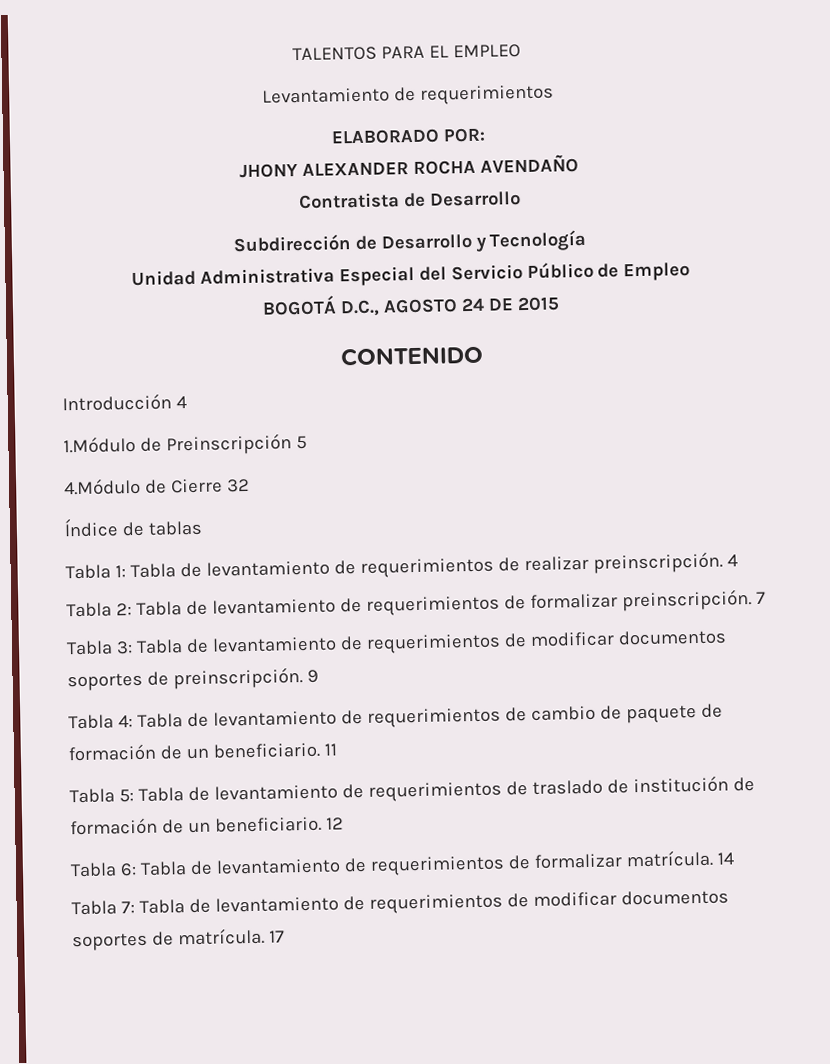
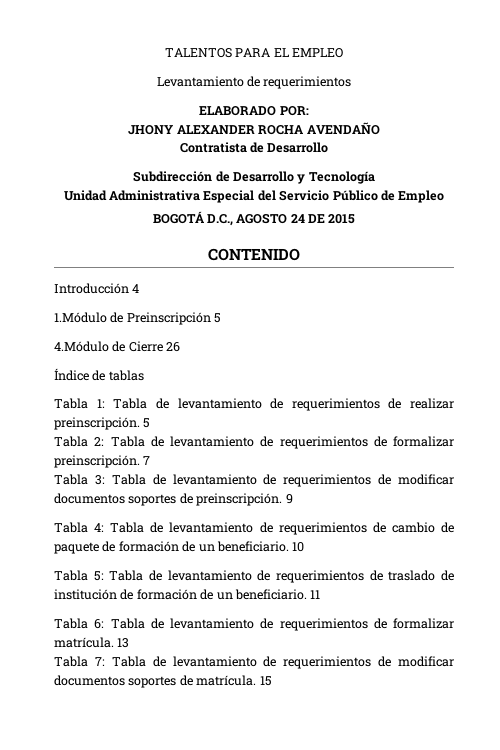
- 4.Módulo de Cierre 32
+ 4.Módulo de Cierre 26
- Tabla 1: Tabla de levantamiento de requerimientos de realizar preinscripción. 4
+ Tabla 1: Tabla de levantamiento de requerimientos de realizar preinscripción. 5
- 11
+ 10
- 12
+ 11
- 14
+ 13
- 17
+ 15

